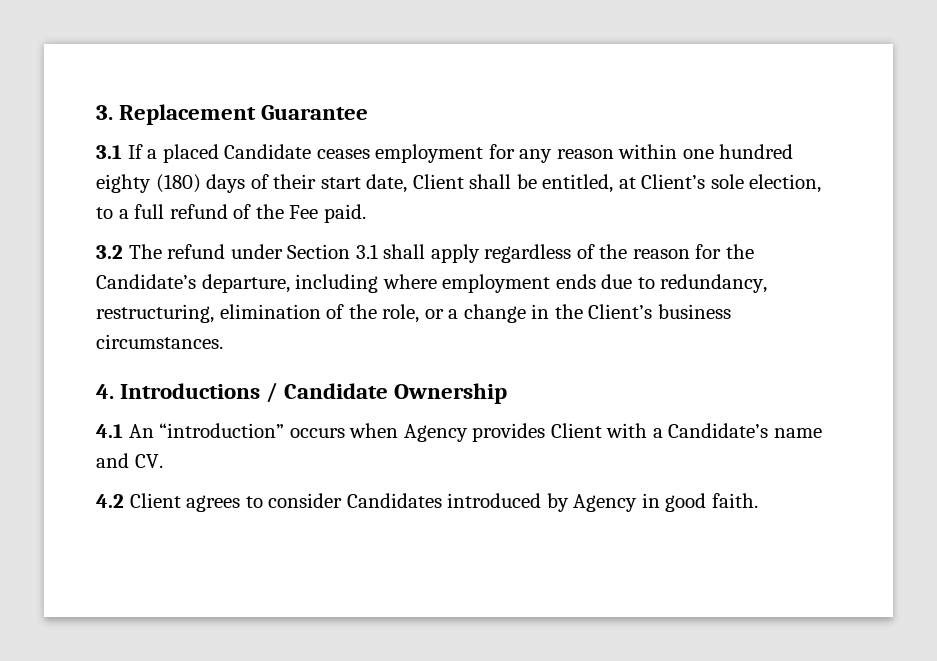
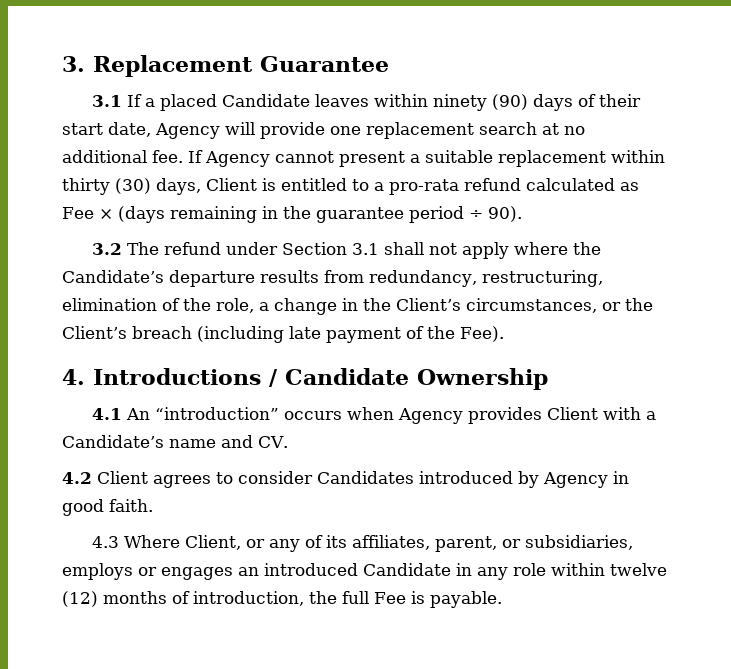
- 3.1 If a placed Candidate ceases employment for any reason within one hundred eighty (180) days of their start date, Client shall be entitled, at Client’s sole election, to a full refund of the Fee paid.
+ 3.1 If a placed Candidate leaves within ninety (90) days of their start date, Agency will provide one replacement search at no additional fee. If Agency cannot present a suitable replacement within thirty (30) days, Client is entitled to a pro-rata refund calculated as Fee × (days remaining in the guarantee period ÷ 90).
- 3.2 The refund under Section 3.1 shall apply regardless of the reason for the Candidate’s departure, including where employment ends due to redundancy, restructuring, elimination of the role, or a change in the Client’s business circumstances.
+ 3.2 The refund under Section 3.1 shall not apply where the Candidate’s departure results from redundancy, restructuring, elimination of the role, a change in the Client’s circumstances, or the Client’s breach (including late payment of the Fee).
+ 4.3 Where Client, or any of its affiliates, parent, or subsidiaries, employs or engages an introduced Candidate in any role within twelve (12) months of introduction, the full Fee is payable.

